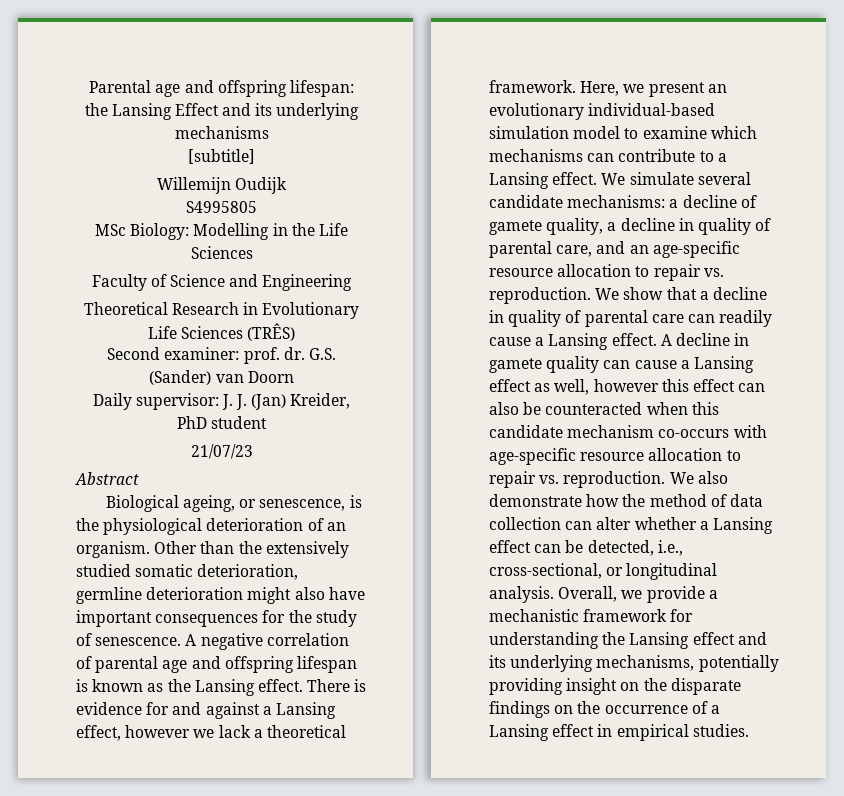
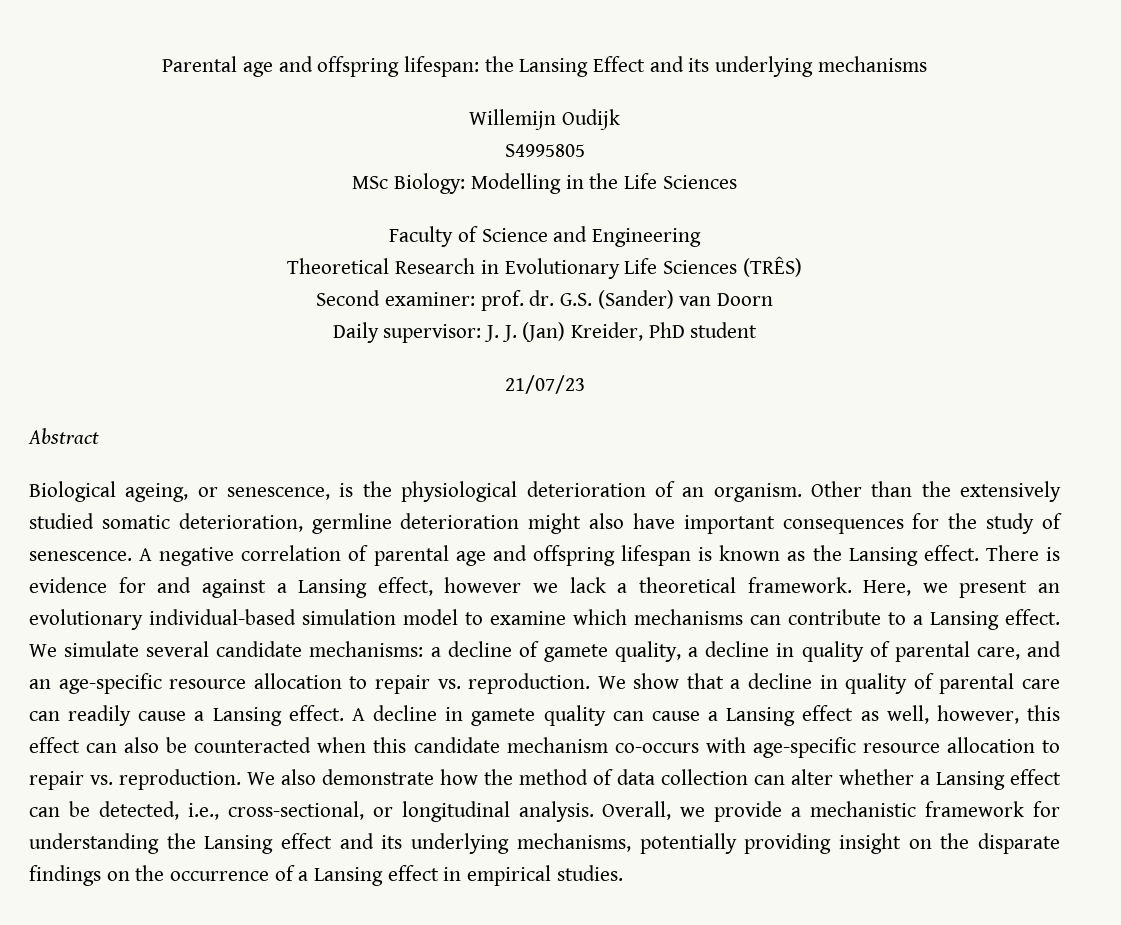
- [subtitle]
- A decline in gamete quality can cause a Lansing effect as well, however this effect can also be counteracted when this candidate mechanism co-occurs with age-specific resource allocation to repair vs. reproduction.
+ A decline in gamete quality can cause a Lansing effect as well, however, this effect can also be counteracted when this candidate mechanism co-occurs with age-specific resource allocation to repair vs. reproduction.

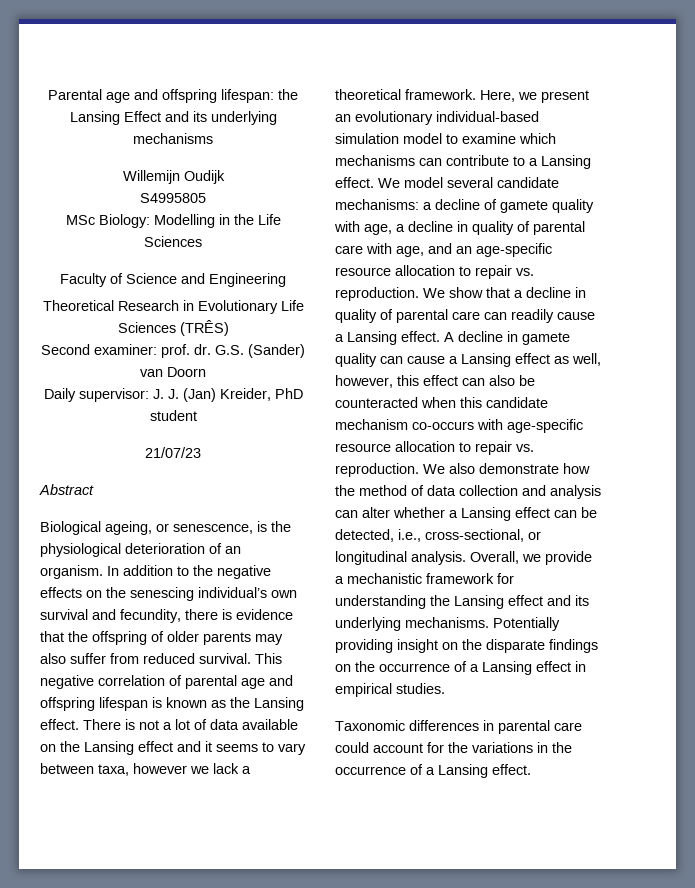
- Other than the extensively studied somatic deterioration, germline deterioration might also have important consequences for the study of senescence. A negative correlation of parental age and offspring lifespan is known as the Lansing effect.
+ In addition to the negative effects on the senescing individual’s own survival and fecundity, there is evidence that the offspring of older parents may also suffer from reduced survival. This negative correlation of parental age and offspring lifespan is known as the Lansing effect.
- There is evidence for and against a Lansing effect, however we lack a theoretical framework.
+ There is not a lot of data available on the Lansing effect and it seems to vary between taxa, however we lack a theoretical framework.
- We simulate several candidate mechanisms: a decline of gamete quality, a decline in quality of parental care, and an age-specific resource allocation to repair vs. reproduction.
+ We model several candidate mechanisms: a decline of gamete quality with age, a decline in quality of parental care with age, and an age-specific resource allocation to repair vs. reproduction.
- We also demonstrate how the method of data collection can alter whether a Lansing effect can be detected, i.e., cross-sectional, or longitudinal analysis.
+ We also demonstrate how the method of data collection and analysis can alter whether a Lansing effect can be detected, i.e., cross-sectional, or longitudinal analysis.
- Overall, we provide a mechanistic framework for understanding the Lansing effect and its underlying mechanisms, potentially providing insight on the disparate findings on the occurrence of a Lansing effect in empirical studies.
+ Overall, we provide a mechanistic framework for understanding the Lansing effect and its underlying mechanisms. Potentially providing insight on the disparate findings on the occurrence of a Lansing effect in empirical studies.
+ Taxonomic differences in parental care could account for the variations in the occurrence of a Lansing effect.

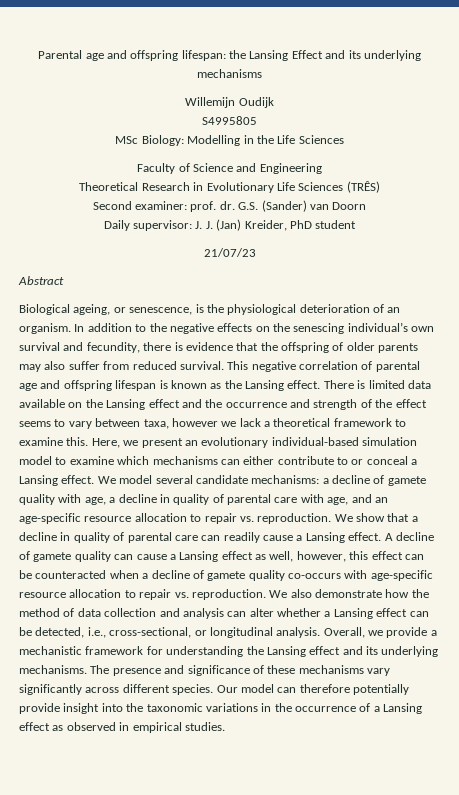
- There is not a lot of data available on the Lansing effect and it seems to vary between taxa, however we lack a theoretical framework.
+ There is limited data available on the Lansing effect and the occurrence and strength of the effect seems to vary between taxa, however we lack a theoretical framework to examine this.
- Here, we present an evolutionary individual-based simulation model to examine which mechanisms can contribute to a Lansing effect.
+ Here, we present an evolutionary individual-based simulation model to examine which mechanisms can either contribute to or conceal a Lansing effect.
- A decline in gamete quality can cause a Lansing effect as well, however, this effect can also be counteracted when this candidate mechanism co-occurs with age-specific resource allocation to repair vs. reproduction.
+ A decline of gamete quality can cause a Lansing effect as well, however, this effect can be counteracted when a decline of gamete quality co-occurs with age-specific resource allocation to repair vs. reproduction.
- Potentially providing insight on the disparate findings on the occurrence of a Lansing effect in empirical studies.
- Taxonomic differences in parental care could account for the variations in the occurrence of a Lansing effect.
+ The presence and significance of these mechanisms vary significantly across different species. Our model can therefore potentially provide insight into the taxonomic variations in the occurrence of a Lansing effect as observed in empirical studies.

